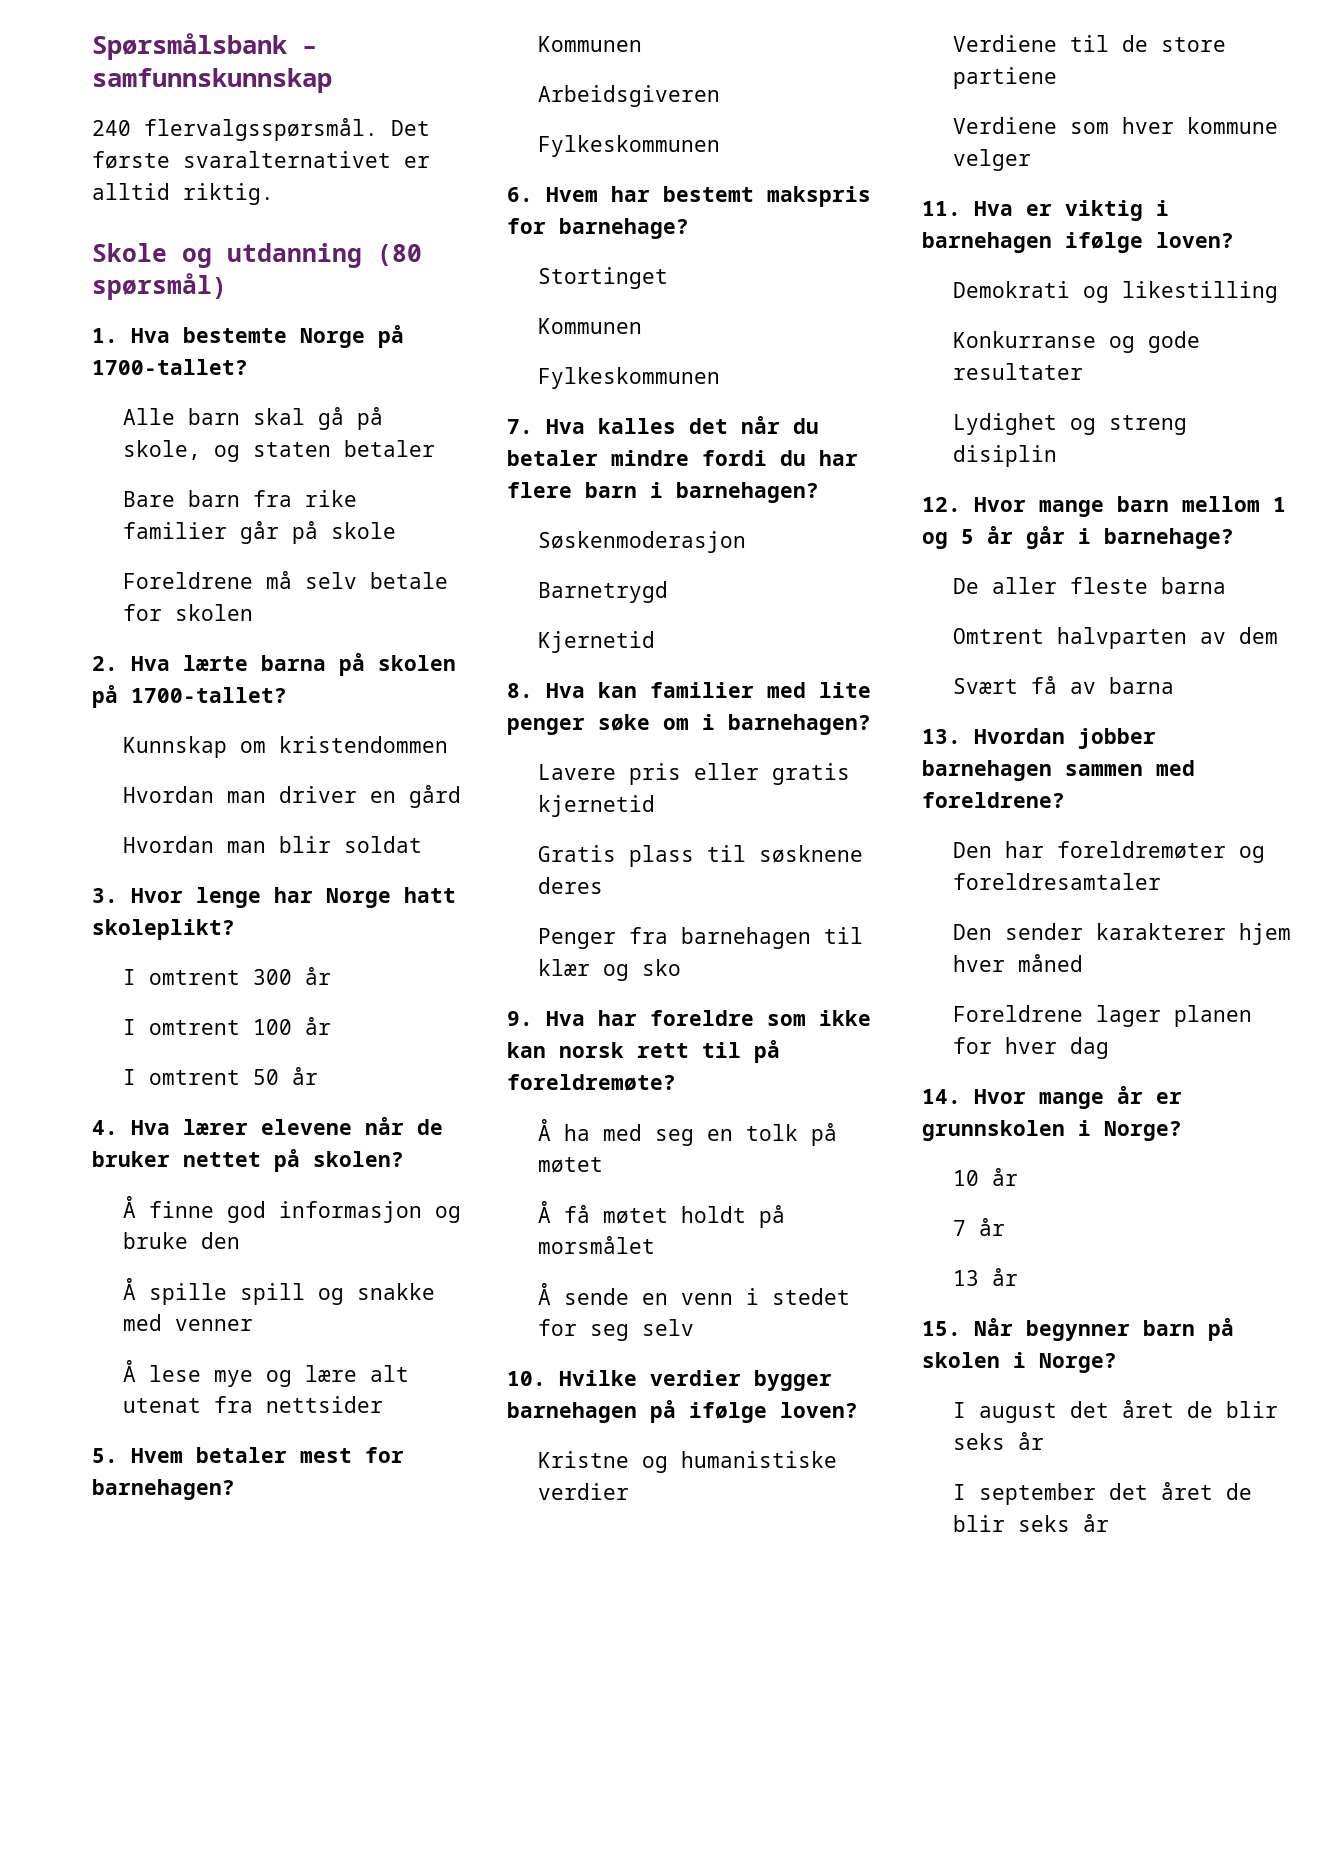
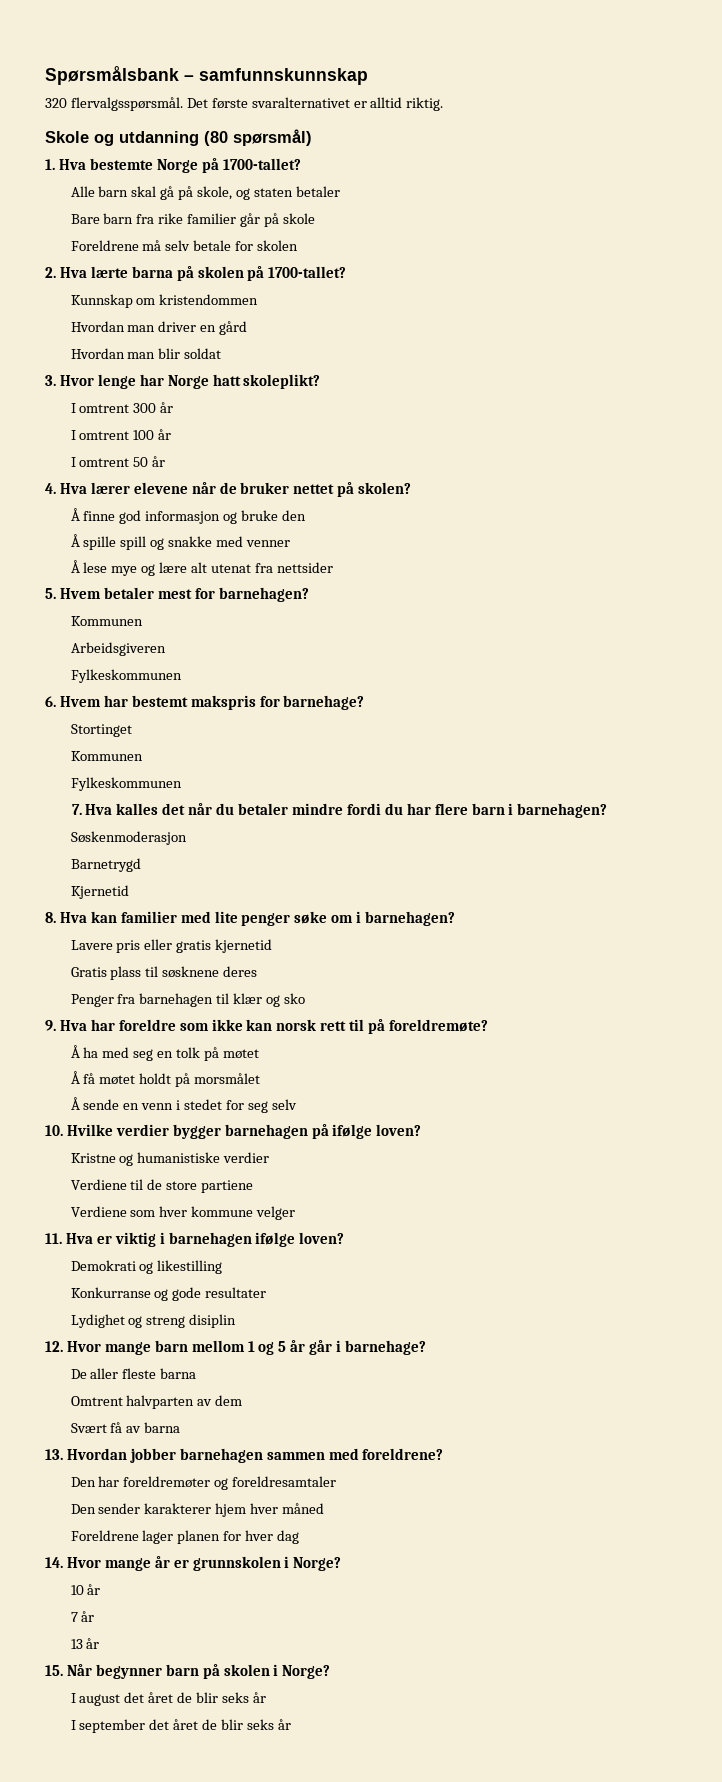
- 240 flervalgsspørsmål.
+ 320 flervalgsspørsmål.

